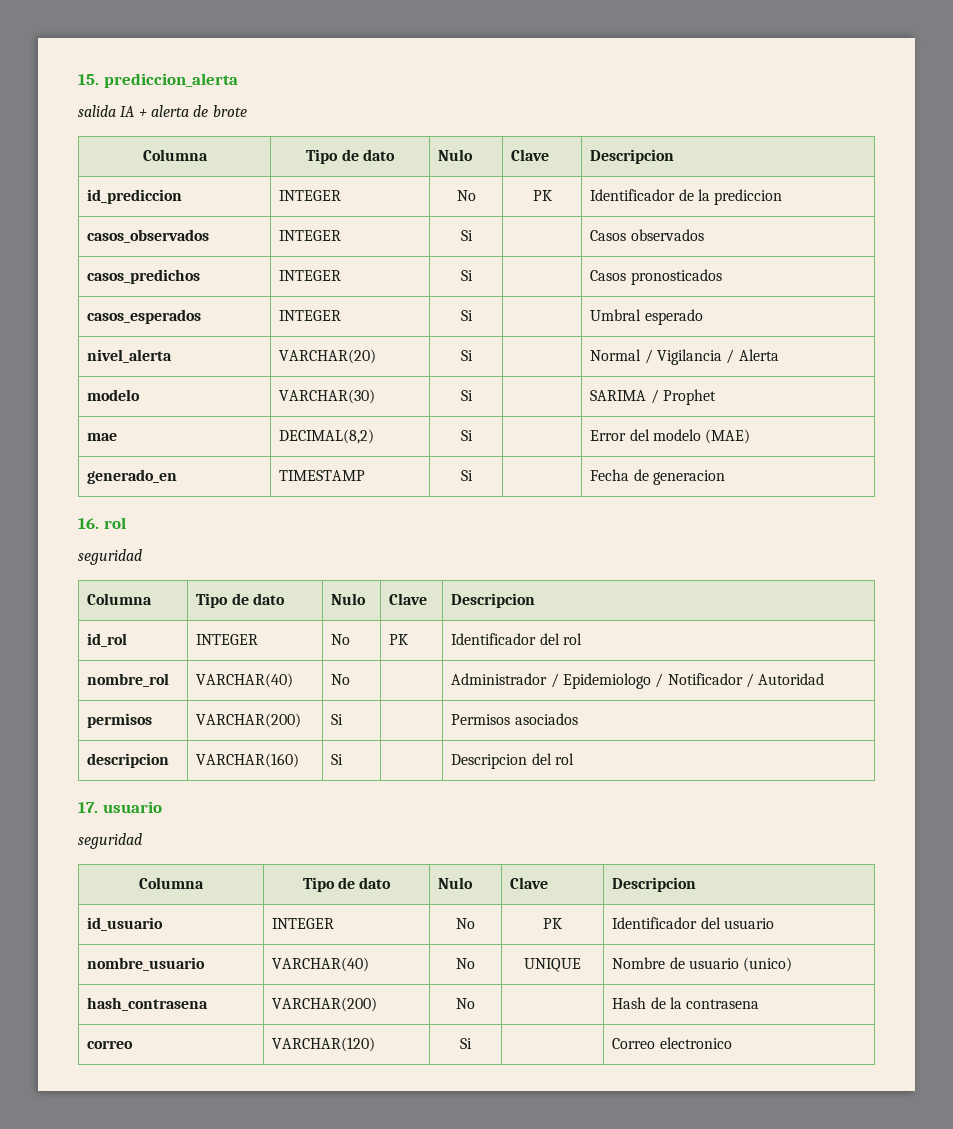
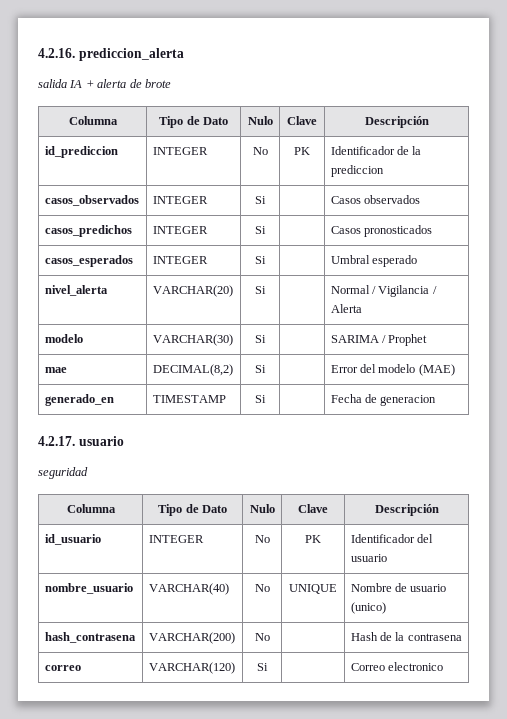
- 15. prediccion_alerta
+ 4.2.16. prediccion_alerta
  salida IA + alerta de brote
- Columna | Tipo de dato | Nulo | Clave | Descripcion
+ Columna | Tipo de Dato | Nulo | Clave | Descripción
- 16. rol
+ 4.2.17. usuario
  seguridad
- Columna | Tipo de dato | Nulo | Clave | Descripcion
- id_rol | INTEGER | No | PK | Identificador del rol
- nombre_rol | VARCHAR(40) | No | | Administrador / Epidemiologo / Notificador / Autoridad
- permisos | VARCHAR(200) | Si | | Permisos asociados
- descripcion | VARCHAR(160) | Si | | Descripcion del rol
- 17. usuario
- seguridad
- Columna | Tipo de dato | Nulo | Clave | Descripcion
+ Columna | Tipo de Dato | Nulo | Clave | Descripción

